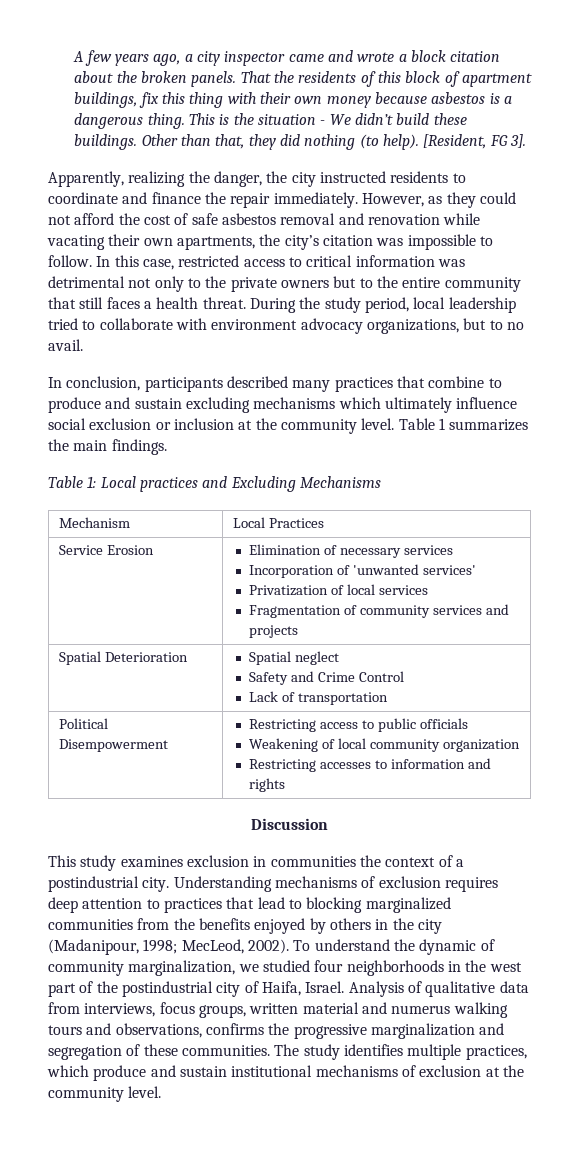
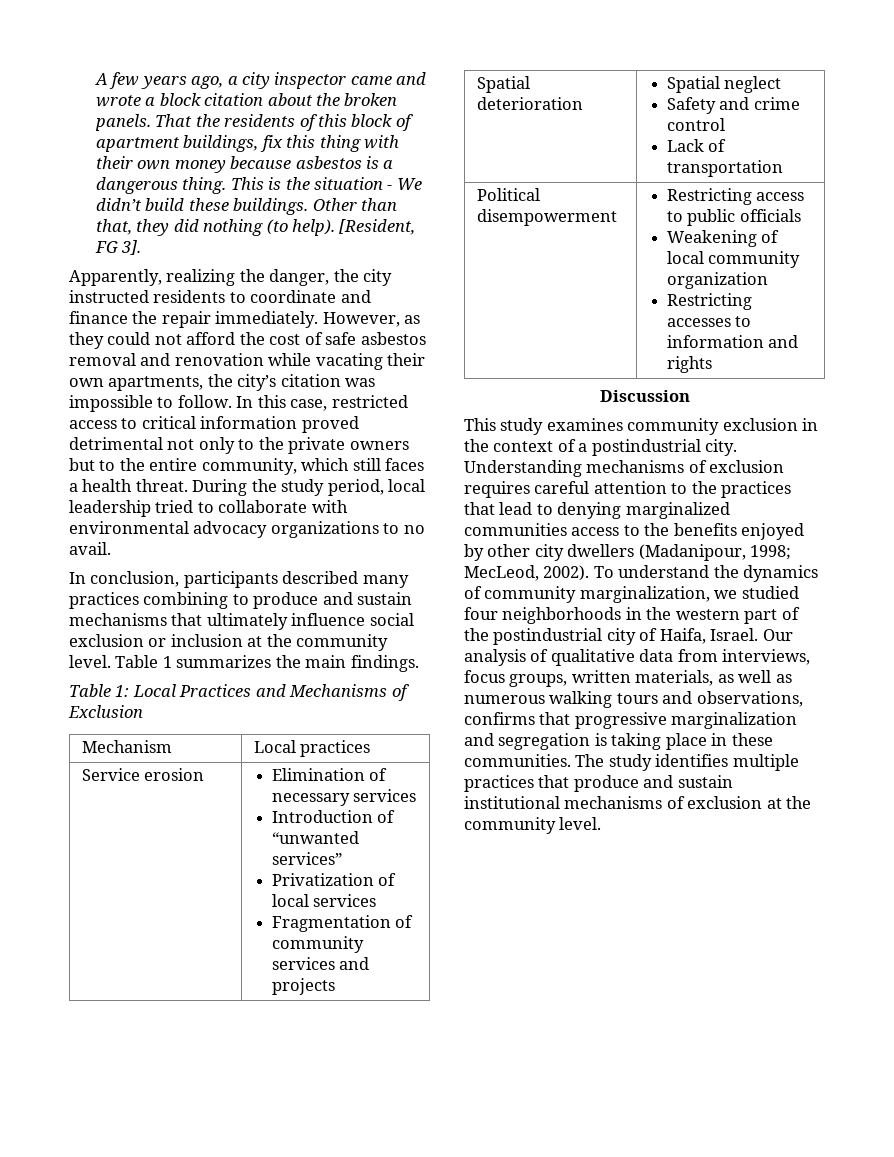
- In this case, restricted access to critical information was detrimental not only to the private owners but to the entire community that still faces a health threat.
+ In this case, restricted access to critical information proved detrimental not only to the private owners but to the entire community, which still faces a health threat.
- During the study period, local leadership tried to collaborate with environment advocacy organizations, but to no avail.
+ During the study period, local leadership tried to collaborate with environmental advocacy organizations to no avail.
- In conclusion, participants described many practices that combine to produce and sustain excluding mechanisms which ultimately influence social exclusion or inclusion at the community level.
+ In conclusion, participants described many practices combining to produce and sustain mechanisms that ultimately influence social exclusion or inclusion at the community level.
- Table 1: Local practices and Excluding Mechanisms
+ Table 1: Local Practices and Mechanisms of Exclusion
- Mechanism | Local Practices
+ Mechanism | Local practices
- Service Erosion | Elimination of necessary services
- Incorporation of 'unwanted services'
+ Service erosion | Elimination of necessary services
+ Introduction of “unwanted services”
- Spatial Deterioration | Spatial neglect
- Safety and Crime Control
+ Spatial deterioration | Spatial neglect
+ Safety and crime control
- Political Disempowerment | Restricting access to public officials
+ Political disempowerment | Restricting access to public officials
- This study examines exclusion in communities the context of a postindustrial city.
+ This study examines community exclusion in the context of a postindustrial city.
- Understanding mechanisms of exclusion requires deep attention to practices that lead to blocking marginalized communities from the benefits enjoyed by others in the city (Madanipour, 1998; MecLeod, 2002).
+ Understanding mechanisms of exclusion requires careful attention to the practices that lead to denying marginalized communities access to the benefits enjoyed by other city dwellers (Madanipour, 1998; MecLeod, 2002).
- To understand the dynamic of community marginalization, we studied four neighborhoods in the west part of the postindustrial city of Haifa, Israel.
+ To understand the dynamics of community marginalization, we studied four neighborhoods in the western part of the postindustrial city of Haifa, Israel.
- Analysis of qualitative data from interviews, focus groups, written material and numerus walking tours and observations, confirms the progressive marginalization and segregation of these communities.
+ Our analysis of qualitative data from interviews, focus groups, written materials, as well as numerous walking tours and observations, confirms that progressive marginalization and segregation is taking place in these communities.
- The study identifies multiple practices, which produce and sustain institutional mechanisms of exclusion at the community level.
+ The study identifies multiple practices that produce and sustain institutional mechanisms of exclusion at the community level.

